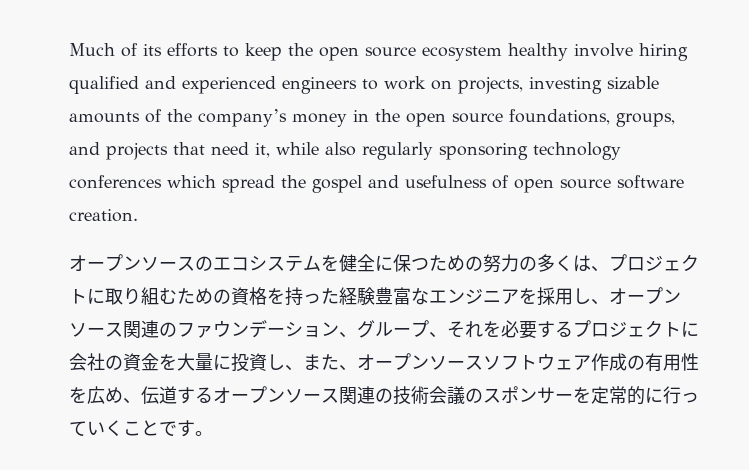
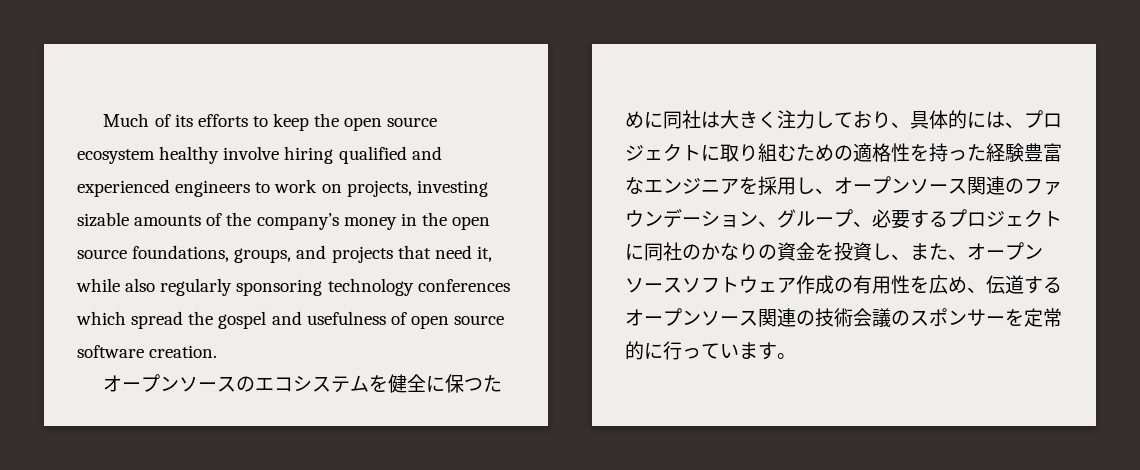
- オープンソースのエコシステムを健全に保つための努力の多くは、プロジェクトに取り組むための資格を持った経験豊富なエンジニアを採用し、オープンソース関連のファウンデーション、グループ、それを必要するプロジェクトに会社の資金を大量に投資し、また、オープンソースソフトウェア作成の有用性を広め、伝道するオープンソース関連の技術会議のスポンサーを定常的に行っていくことです。
+ オープンソースのエコシステムを健全に保つために同社は大きく注力しており、具体的には、プロジェクトに取り組むための適格性を持った経験豊富なエンジニアを採用し、オープンソース関連のファウンデーション、グループ、必要するプロジェクトに同社のかなりの資金を投資し、また、オープンソースソフトウェア作成の有用性を広め、伝道するオープンソース関連の技術会議のスポンサーを定常的に行っています。

